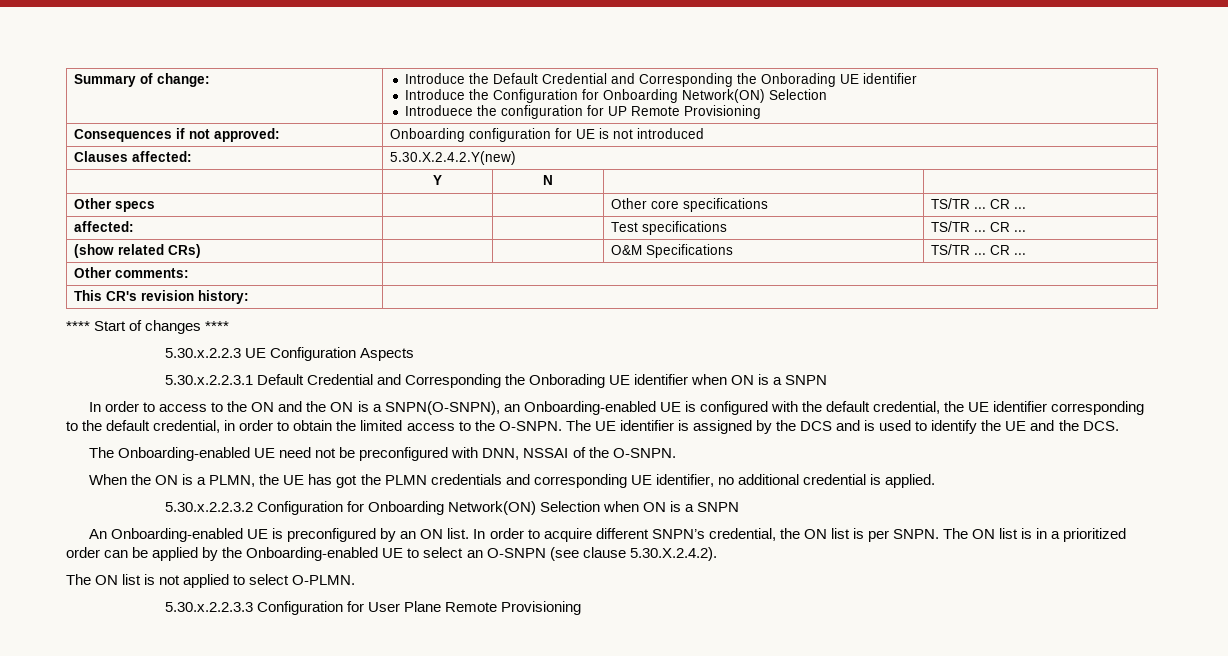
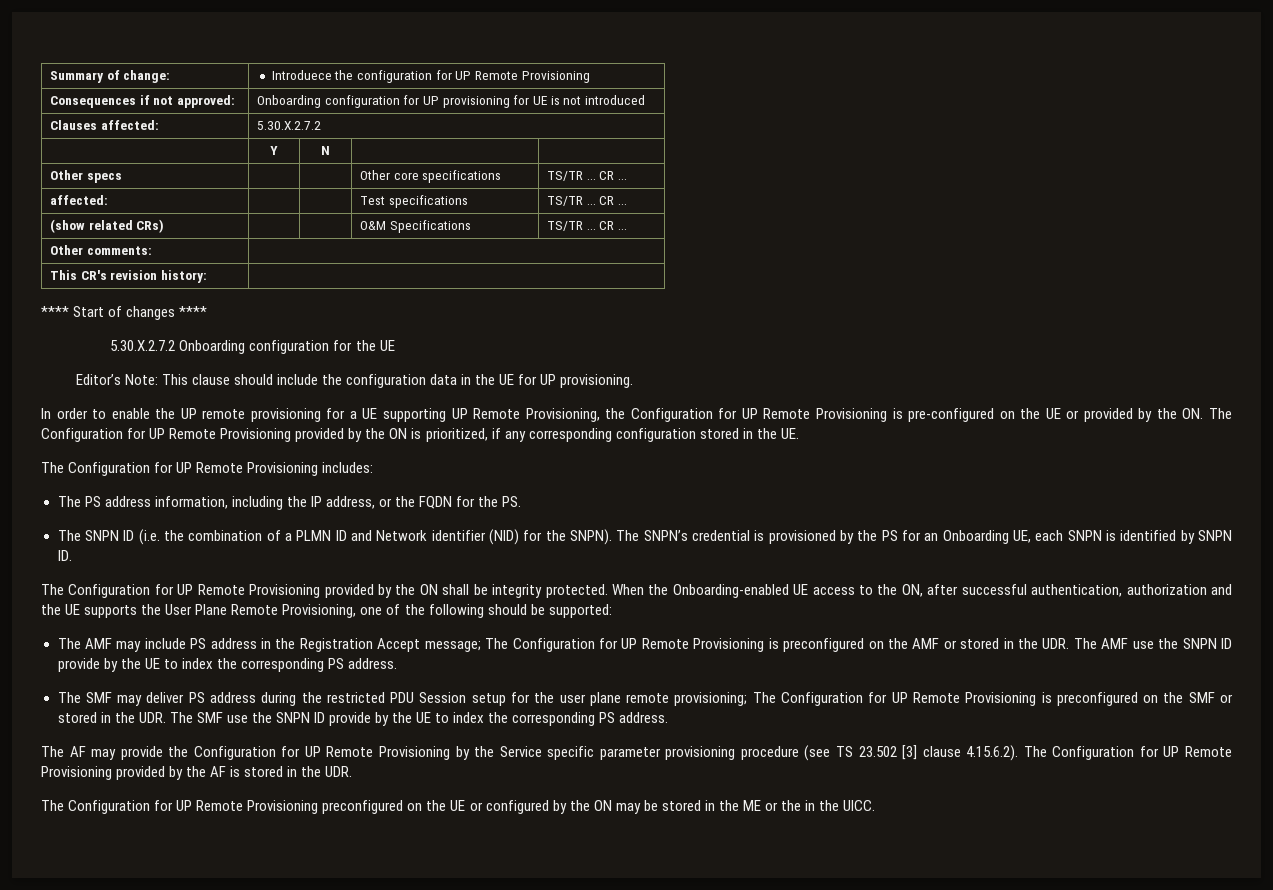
- Summary of change: | Introduce the Default Credential and Corresponding the Onborading UE identifier
- Introduce the Configuration for Onboarding Network(ON) Selection
- Introduece the configuration for UP Remote Provisioning
+ Summary of change: | Introduece the configuration for UP Remote Provisioning
- Consequences if not approved: | Onboarding configuration for UE is not introduced
+ Consequences if not approved: | Onboarding configuration for UP provisioning for UE is not introduced
- Clauses affected: | 5.30.X.2.4.2.Y(new)
+ Clauses affected: | 5.30.X.2.7.2
- 5.30.x.2.2.3 UE Configuration Aspects
- 5.30.x.2.2.3.1 Default Credential and Corresponding the Onborading UE identifier when ON is a SNPN
- In order to access to the ON and the ON is a SNPN(O-SNPN), an Onboarding-enabled UE is configured with the default credential, the UE identifier corresponding to the default credential, in order to obtain the limited access to the O-SNPN. The UE identifier is assigned by the DCS and is used to identify the UE and the DCS.
- The Onboarding-enabled UE need not be preconfigured with DNN, NSSAI of the O-SNPN.
- When the ON is a PLMN, the UE has got the PLMN credentials and corresponding UE identifier, no additional credential is applied.
- 5.30.x.2.2.3.2 Configuration for Onboarding Network(ON) Selection when ON is a SNPN
- An Onboarding-enabled UE is preconfigured by an ON list. In order to acquire different SNPN’s credential, the ON list is per SNPN. The ON list is in a prioritized order can be applied by the Onboarding-enabled UE to select an O-SNPN (see clause 5.30.X.2.4.2).
- The ON list is not applied to select O-PLMN.
- 5.30.x.2.2.3.3 Configuration for User Plane Remote Provisioning
+ 5.30.X.2.7.2 Onboarding configuration for the UE
+ Editor’s Note: This clause should include the configuration data in the UE for UP provisioning.
+ In order to enable the UP remote provisioning for a UE supporting UP Remote Provisioning, the Configuration for UP Remote Provisioning is pre-configured on the UE or provided by the ON. The Configuration for UP Remote Provisioning provided by the ON is prioritized, if any corresponding configuration stored in the UE.
+ The Configuration for UP Remote Provisioning includes:
+ The PS address information, including the IP address, or the FQDN for the PS.
+ The SNPN ID (i.e. the combination of a PLMN ID and Network identifier (NID) for the SNPN). The SNPN’s credential is provisioned by the PS for an Onboarding UE, each SNPN is identified by SNPN ID.
+ The Configuration for UP Remote Provisioning provided by the ON shall be integrity protected. When the Onboarding-enabled UE access to the ON, after successful authentication, authorization and the UE supports the User Plane Remote Provisioning, one of the following should be supported:
+ The AMF may include PS address in the Registration Accept message; The Configuration for UP Remote Provisioning is preconfigured on the AMF or stored in the UDR. The AMF use the SNPN ID provide by the UE to index the corresponding PS address.
+ The SMF may deliver PS address during the restricted PDU Session setup for the user plane remote provisioning; The Configuration for UP Remote Provisioning is preconfigured on the SMF or stored in the UDR. The SMF use the SNPN ID provide by the UE to index the corresponding PS address.
+ The AF may provide the Configuration for UP Remote Provisioning by the Service specific parameter provisioning procedure (see TS 23.502 [3] clause 4.15.6.2). The Configuration for UP Remote Provisioning provided by the AF is stored in the UDR.
+ The Configuration for UP Remote Provisioning preconfigured on the UE or configured by the ON may be stored in the ME or the in the UICC.

